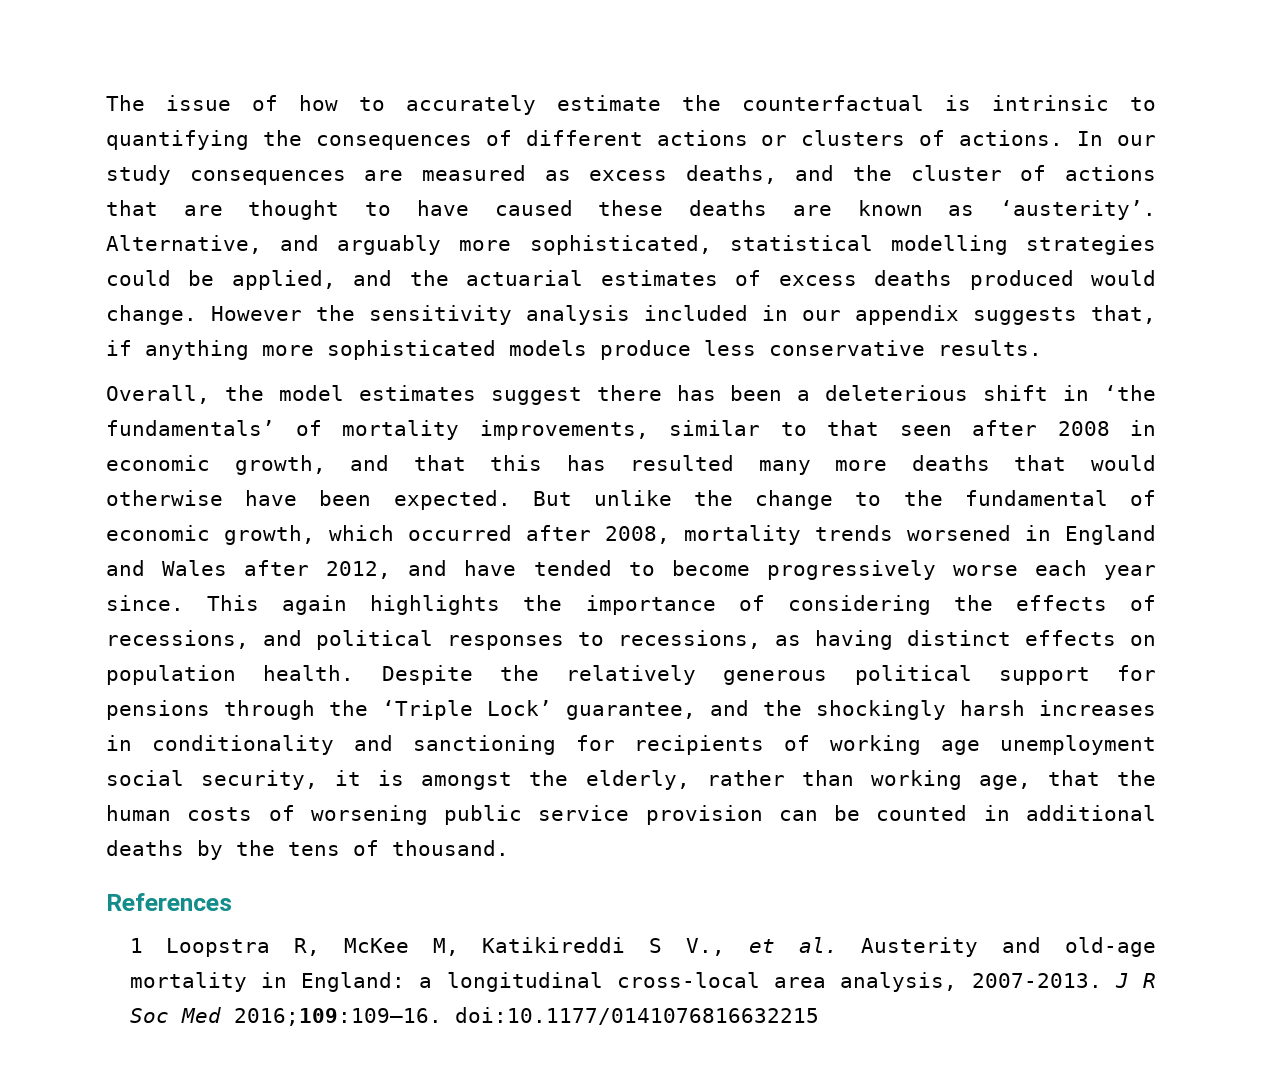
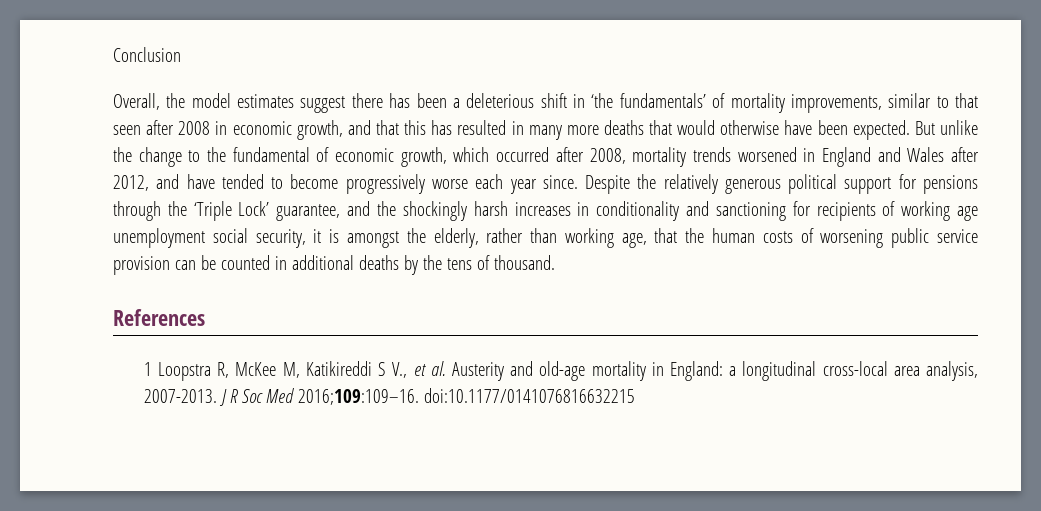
- The issue of how to accurately estimate the counterfactual is intrinsic to quantifying the consequences of different actions or clusters of actions. In our study consequences are measured as excess deaths, and the cluster of actions that are thought to have caused these deaths are known as ‘austerity’. Alternative, and arguably more sophisticated, statistical modelling strategies could be applied, and the actuarial estimates of excess deaths produced would change. However the sensitivity analysis included in our appendix suggests that, if anything more sophisticated models produce less conservative results.
+ Conclusion
- Overall, the model estimates suggest there has been a deleterious shift in ‘the fundamentals’ of mortality improvements, similar to that seen after 2008 in economic growth, and that this has resulted many more deaths that would otherwise have been expected.
+ Overall, the model estimates suggest there has been a deleterious shift in ‘the fundamentals’ of mortality improvements, similar to that seen after 2008 in economic growth, and that this has resulted in many more deaths that would otherwise have been expected.
- This again highlights the importance of considering the effects of recessions, and political responses to recessions, as having distinct effects on population health.

